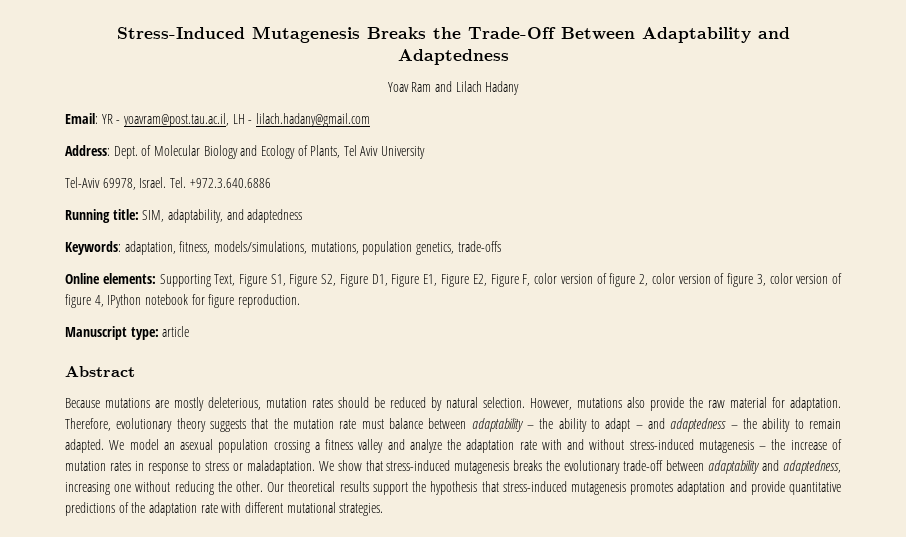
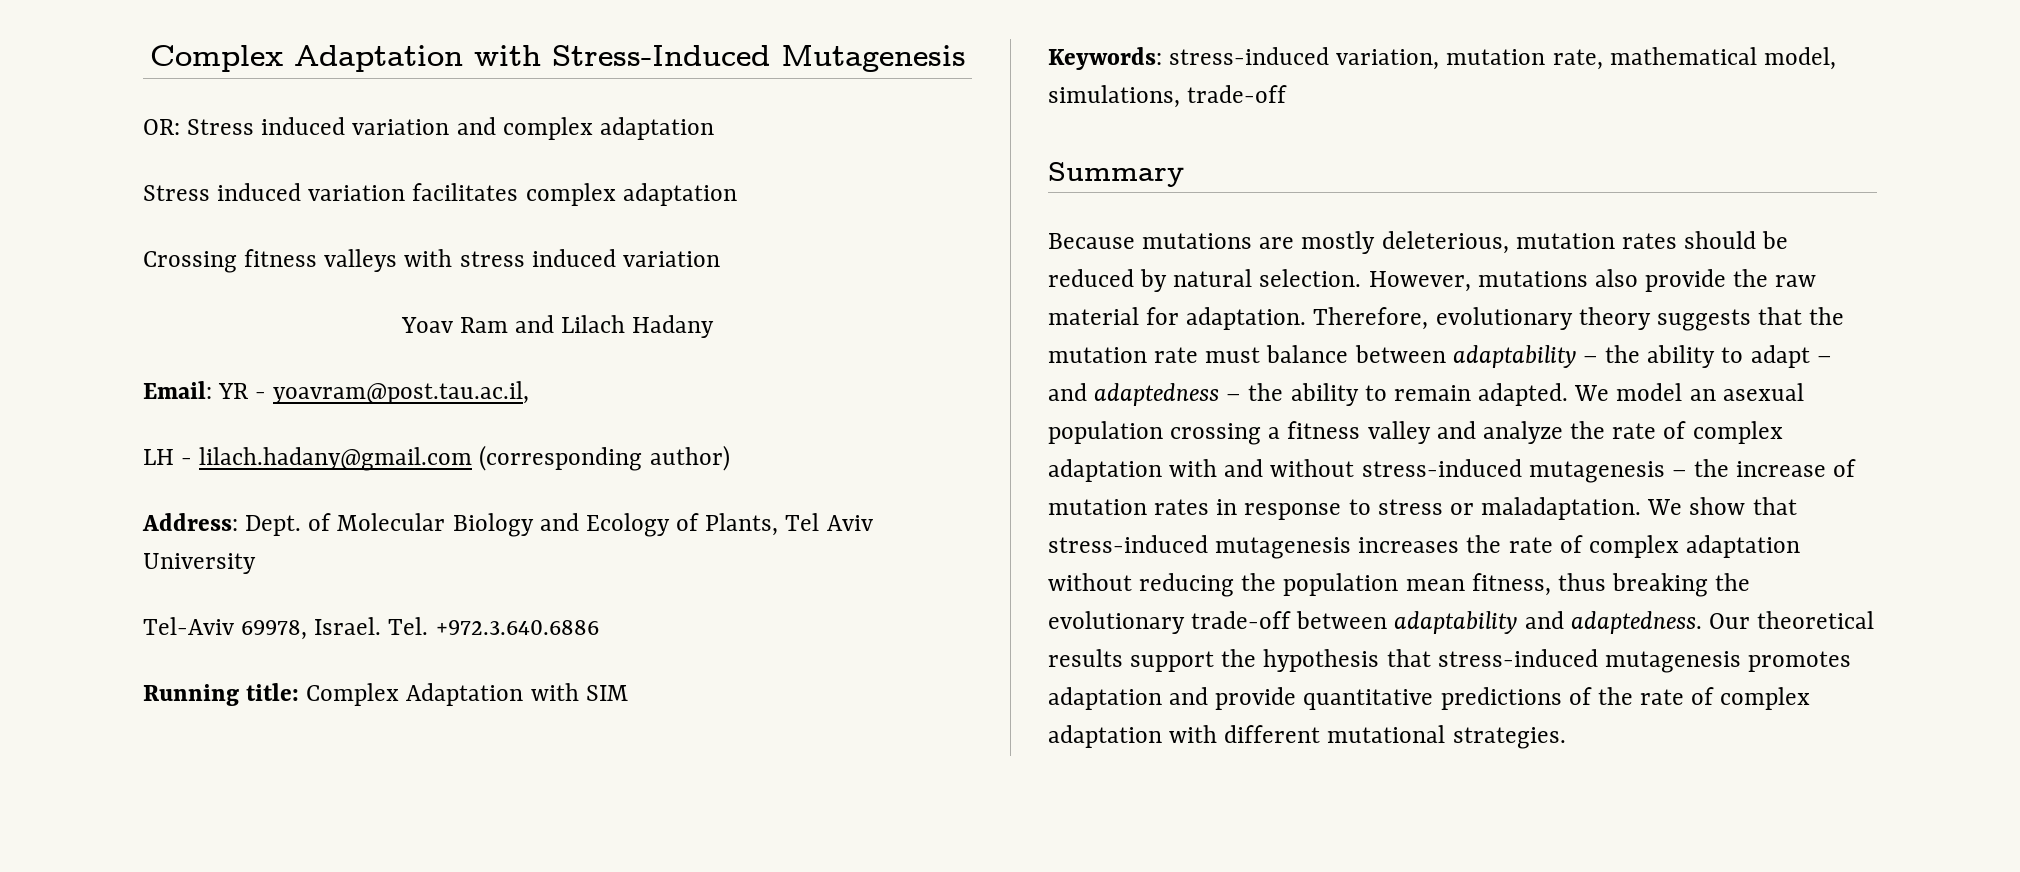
- Stress-Induced Mutagenesis Breaks the Trade-Off Between Adaptability and Adaptedness
+ Complex Adaptation with Stress-Induced Mutagenesis
+ OR: Stress induced variation and complex adaptation
+ Stress induced variation facilitates complex adaptation
+ Crossing fitness valleys with stress induced variation
- Email: YR - yoavram@post.tau.ac.il, LH - lilach.hadany@gmail.com
+ Email: YR - yoavram@post.tau.ac.il,
+ LH - lilach.hadany@gmail.com (corresponding author)
- Running title: SIM, adaptability, and adaptedness
- Keywords: adaptation, fitness, models/simulations, mutations, population genetics, trade-offs
- Online elements: Supporting Text, Figure S1, Figure S2, Figure D1, Figure E1, Figure E2, Figure F, color version of figure 2, color version of figure 3, color version of figure 4, IPython notebook for figure reproduction.
- Manuscript type: article
- Abstract
+ Running title: Complex Adaptation with SIM
+ Keywords: stress-induced variation, mutation rate, mathematical model, simulations, trade-off
+ Summary
- We model an asexual population crossing a fitness valley and analyze the adaptation rate with and without stress-induced mutagenesis – the increase of mutation rates in response to stress or maladaptation.
+ We model an asexual population crossing a fitness valley and analyze the rate of complex adaptation with and without stress-induced mutagenesis – the increase of mutation rates in response to stress or maladaptation.
- We show that stress-induced mutagenesis breaks the evolutionary trade-off between adaptability and adaptedness, increasing one without reducing the other.
+ We show that stress-induced mutagenesis increases the rate of complex adaptation without reducing the population mean fitness, thus breaking the evolutionary trade-off between adaptability and adaptedness.
- Our theoretical results support the hypothesis that stress-induced mutagenesis promotes adaptation and provide quantitative predictions of the adaptation rate with different mutational strategies.
+ Our theoretical results support the hypothesis that stress-induced mutagenesis promotes adaptation and provide quantitative predictions of the rate of complex adaptation with different mutational strategies.

